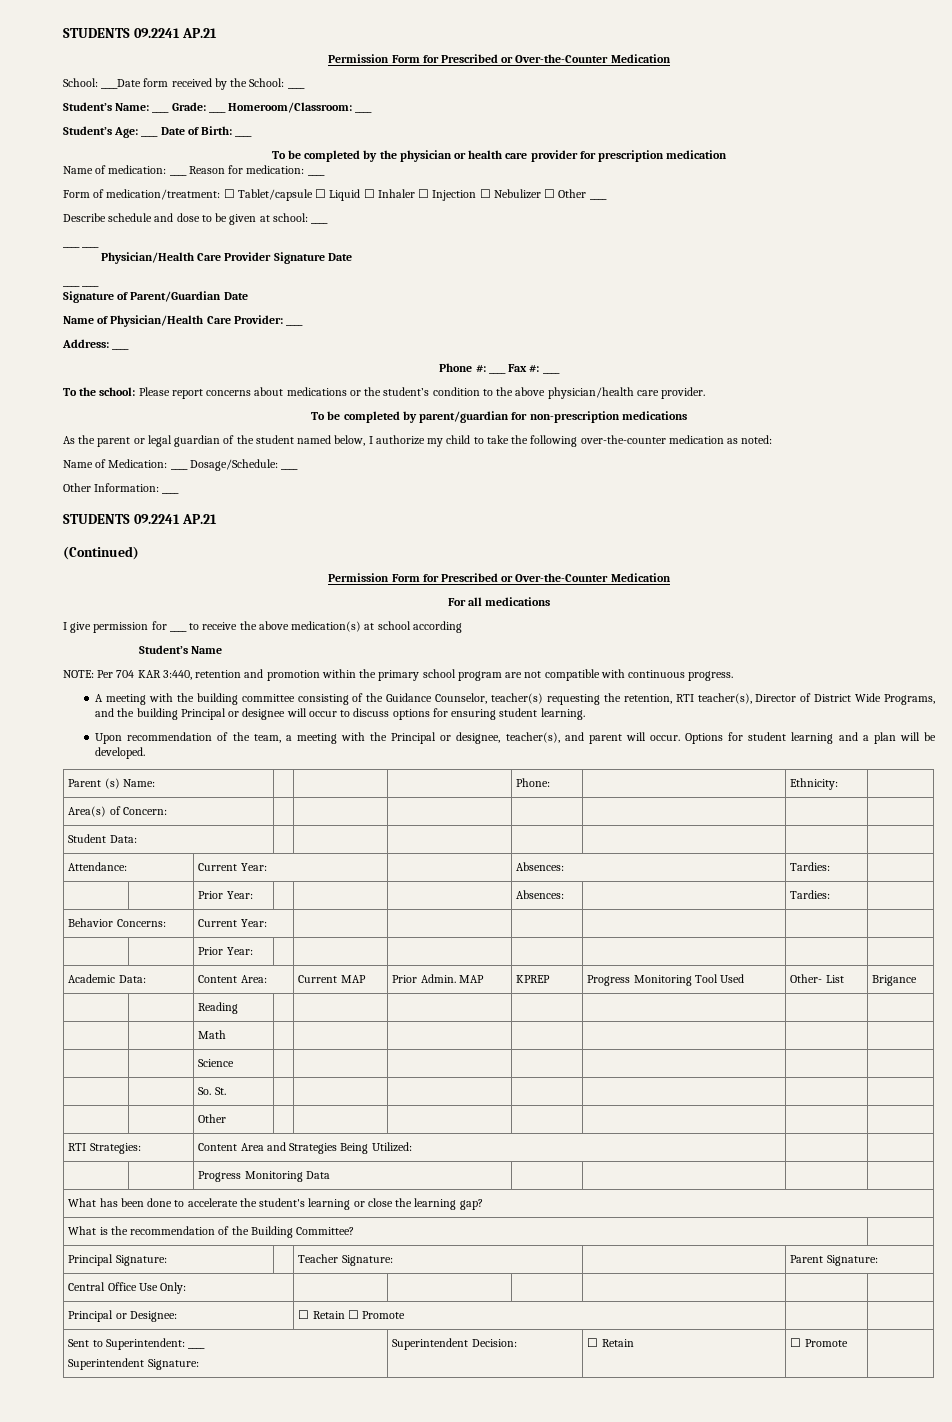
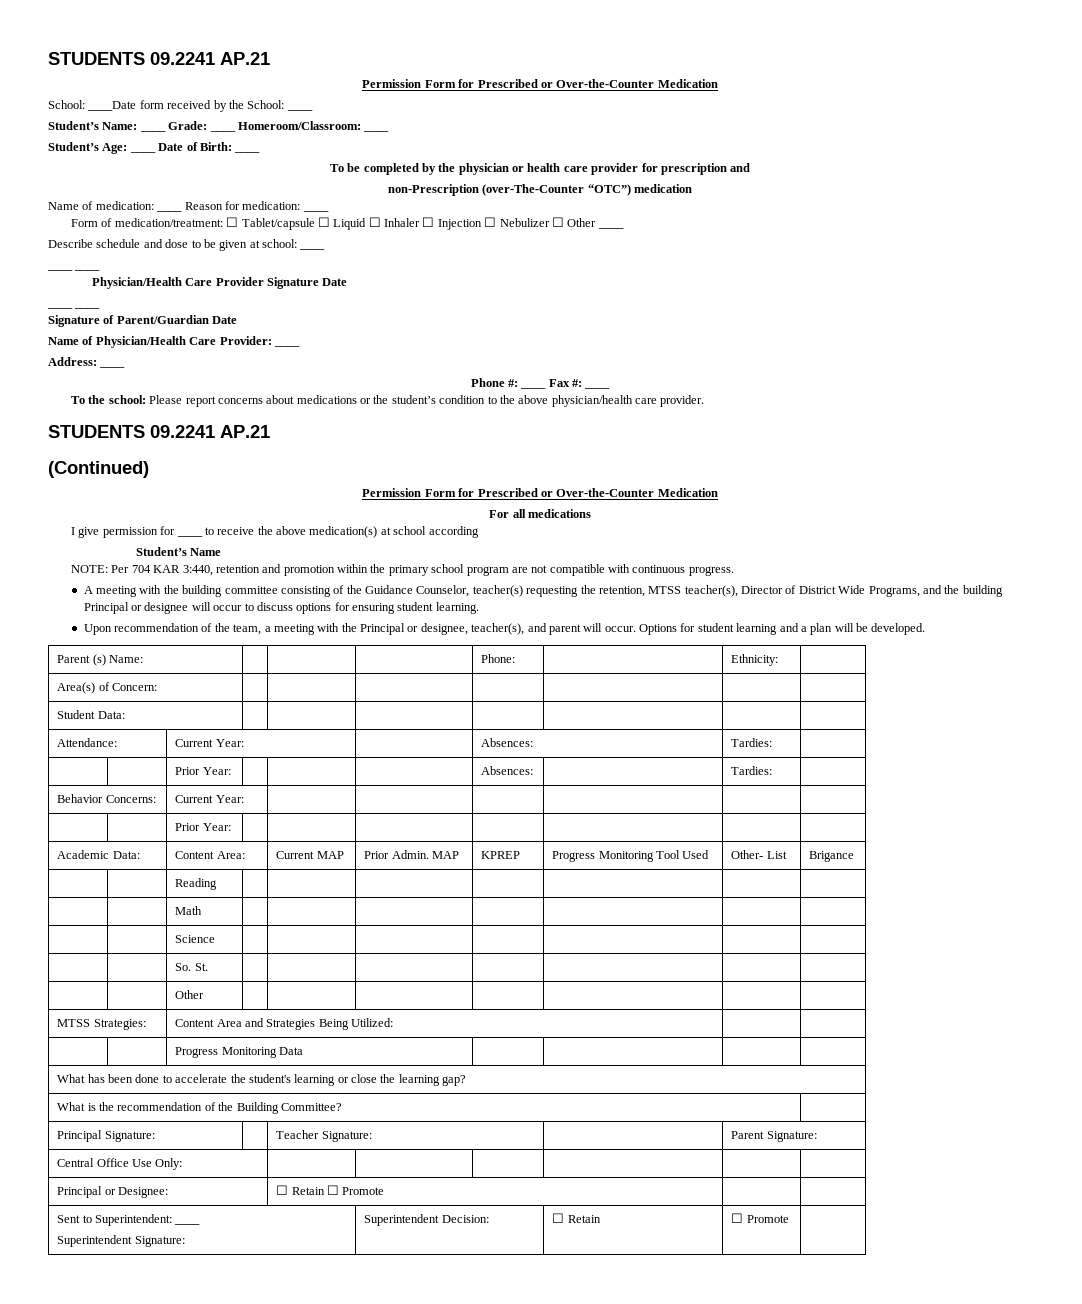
- To be completed by the physician or health care provider for prescription medication
+ To be completed by the physician or health care provider for prescription and
+ non-Prescription (over-The-Counter “OTC”) medication
- To be completed by parent/guardian for non-prescription medications
- As the parent or legal guardian of the student named below, I authorize my child to take the following over-the-counter medication as noted:
- Name of Medication: ____ Dosage/Schedule: ____
- Other Information: ____
- A meeting with the building committee consisting of the Guidance Counselor, teacher(s) requesting the retention, RTI teacher(s), Director of District Wide Programs, and the building Principal or designee will occur to discuss options for ensuring student learning.
+ A meeting with the building committee consisting of the Guidance Counselor, teacher(s) requesting the retention, MTSS teacher(s), Director of District Wide Programs, and the building Principal or designee will occur to discuss options for ensuring student learning.
- RTI Strategies: | Content Area and Strategies Being Utilized: | |
+ MTSS Strategies: | Content Area and Strategies Being Utilized: | |

